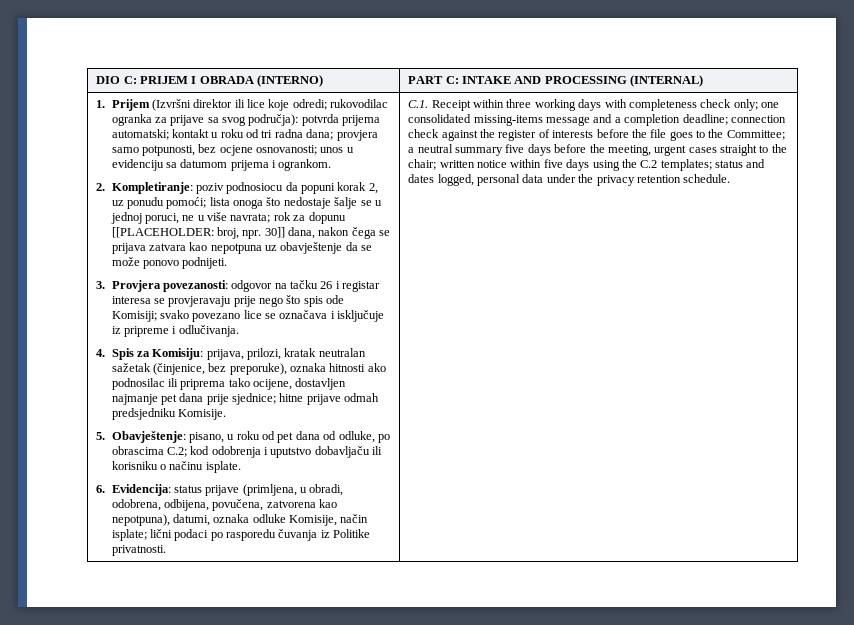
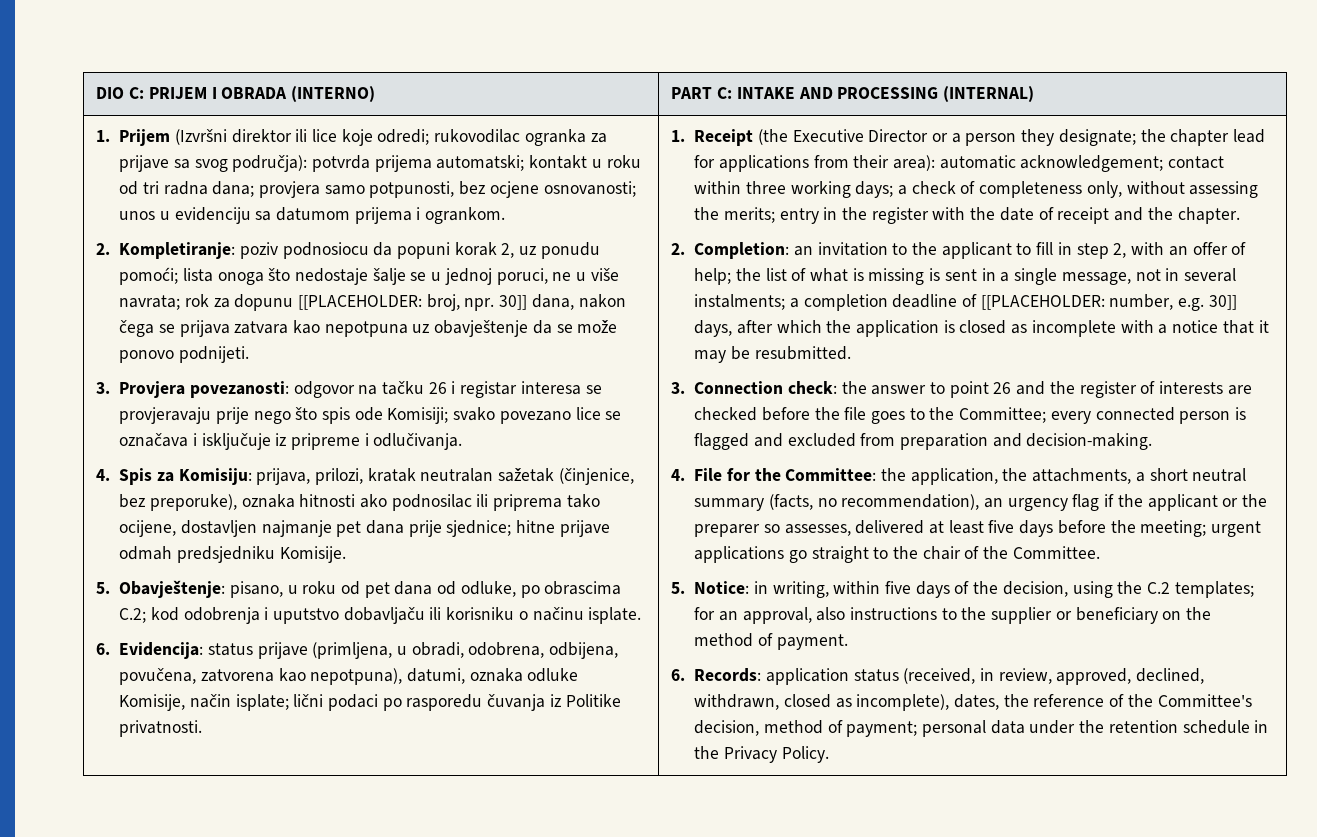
- C.1. Receipt within three working days with completeness check only; one consolidated missing-items message and a completion deadline; connection check against the register of interests before the file goes to the Committee; a neutral summary five days before the meeting, urgent cases straight to the chair; written notice within five days using the C.2 templates; status and dates logged, personal data under the privacy retention schedule.
+ 1. Receipt (the Executive Director or a person they designate; the chapter lead for applications from their area): automatic acknowledgement; contact within three working days; a check of completeness only, without assessing the merits; entry in the register with the date of receipt and the chapter.
+ 2. Completion: an invitation to the applicant to fill in step 2, with an offer of help; the list of what is missing is sent in a single message, not in several instalments; a completion deadline of [[PLACEHOLDER: number, e.g. 30]] days, after which the application is closed as incomplete with a notice that it may be resubmitted.
+ 3. Connection check: the answer to point 26 and the register of interests are checked before the file goes to the Committee; every connected person is flagged and excluded from preparation and decision-making.
+ 4. File for the Committee: the application, the attachments, a short neutral summary (facts, no recommendation), an urgency flag if the applicant or the preparer so assesses, delivered at least five days before the meeting; urgent applications go straight to the chair of the Committee.
+ 5. Notice: in writing, within five days of the decision, using the C.2 templates; for an approval, also instructions to the supplier or beneficiary on the method of payment.
+ 6. Records: application status (received, in review, approved, declined, withdrawn, closed as incomplete), dates, the reference of the Committee's decision, method of payment; personal data under the retention schedule in the Privacy Policy.

